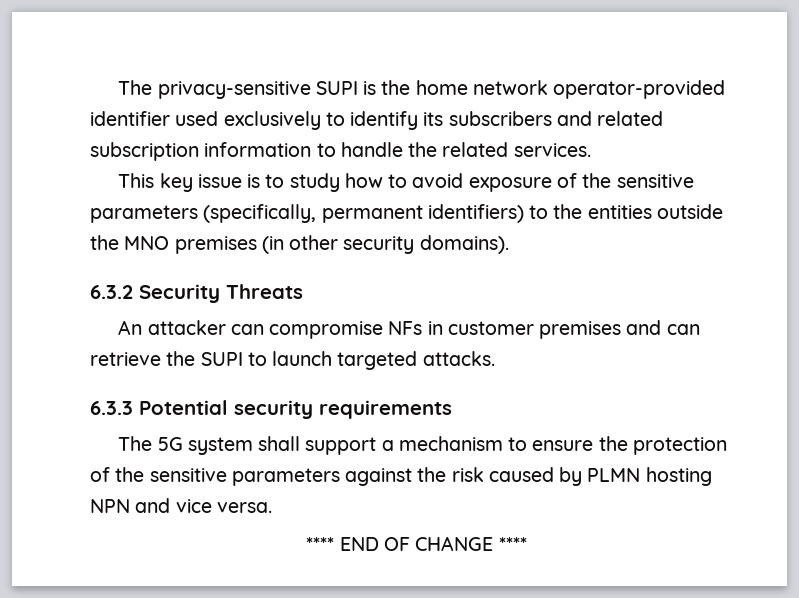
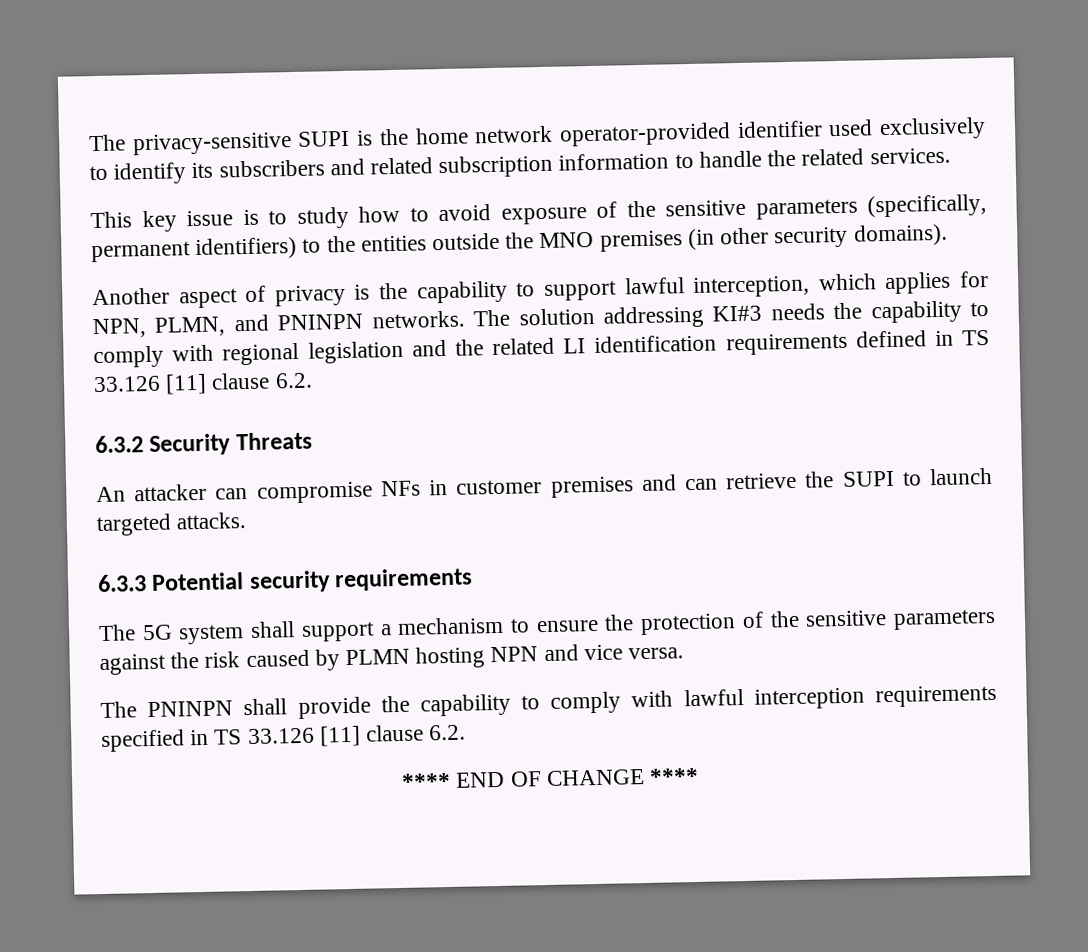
+ Another aspect of privacy is the capability to support lawful interception, which applies for NPN, PLMN, and PNINPN networks. The solution addressing KI#3 needs the capability to comply with regional legislation and the related LI identification requirements defined in TS 33.126 [11] clause 6.2.
+ The PNINPN shall provide the capability to comply with lawful interception requirements specified in TS 33.126 [11] clause 6.2.

